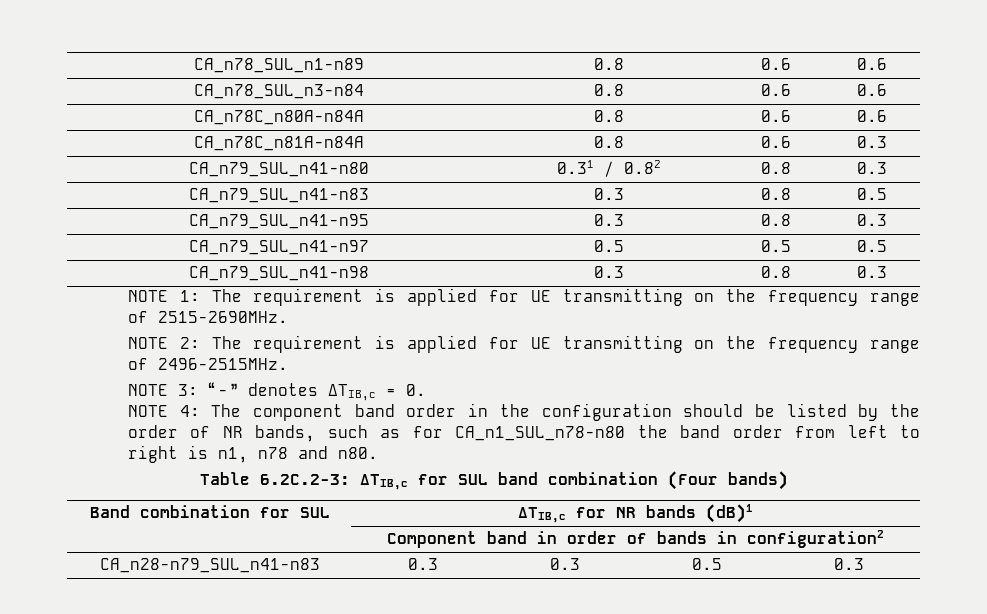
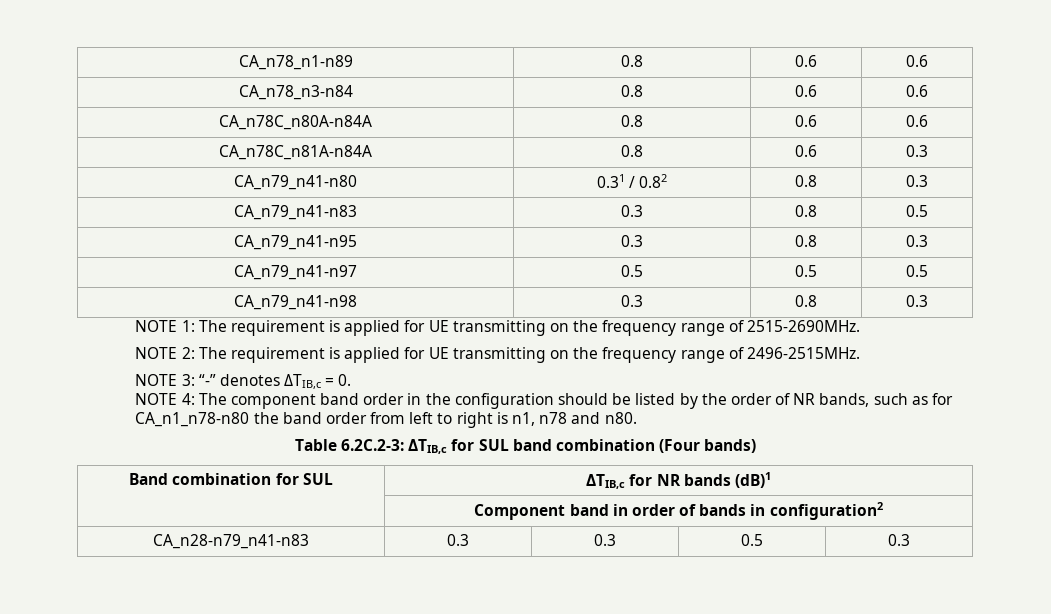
- CA_n78_SUL_n1-n89 | 0.8 | 0.6 | 0.6
- CA_n78_SUL_n3-n84 | 0.8 | 0.6 | 0.6
+ CA_n78_n1-n89 | 0.8 | 0.6 | 0.6
+ CA_n78_n3-n84 | 0.8 | 0.6 | 0.6
- CA_n79_SUL_n41-n80 | 0.31 / 0.82 | 0.8 | 0.3
+ CA_n79_n41-n80 | 0.31 / 0.82 | 0.8 | 0.3
- CA_n79_SUL_n41-n83 | 0.3 | 0.8 | 0.5
+ CA_n79_n41-n83 | 0.3 | 0.8 | 0.5
- CA_n79_SUL_n41-n95 | 0.3 | 0.8 | 0.3
- CA_n79_SUL_n41-n97 | 0.5 | 0.5 | 0.5
+ CA_n79_n41-n95 | 0.3 | 0.8 | 0.3
+ CA_n79_n41-n97 | 0.5 | 0.5 | 0.5
- CA_n79_SUL_n41-n98 | 0.3 | 0.8 | 0.3
+ CA_n79_n41-n98 | 0.3 | 0.8 | 0.3
- NOTE 4: The component band order in the configuration should be listed by the order of NR bands, such as for CA_n1_SUL_n78-n80 the band order from left to right is n1, n78 and n80.
+ NOTE 4: The component band order in the configuration should be listed by the order of NR bands, such as for CA_n1_n78-n80 the band order from left to right is n1, n78 and n80.
- CA_n28-n79_SUL_n41-n83 | 0.3 | 0.3 | 0.5 | 0.3
+ CA_n28-n79_n41-n83 | 0.3 | 0.3 | 0.5 | 0.3

